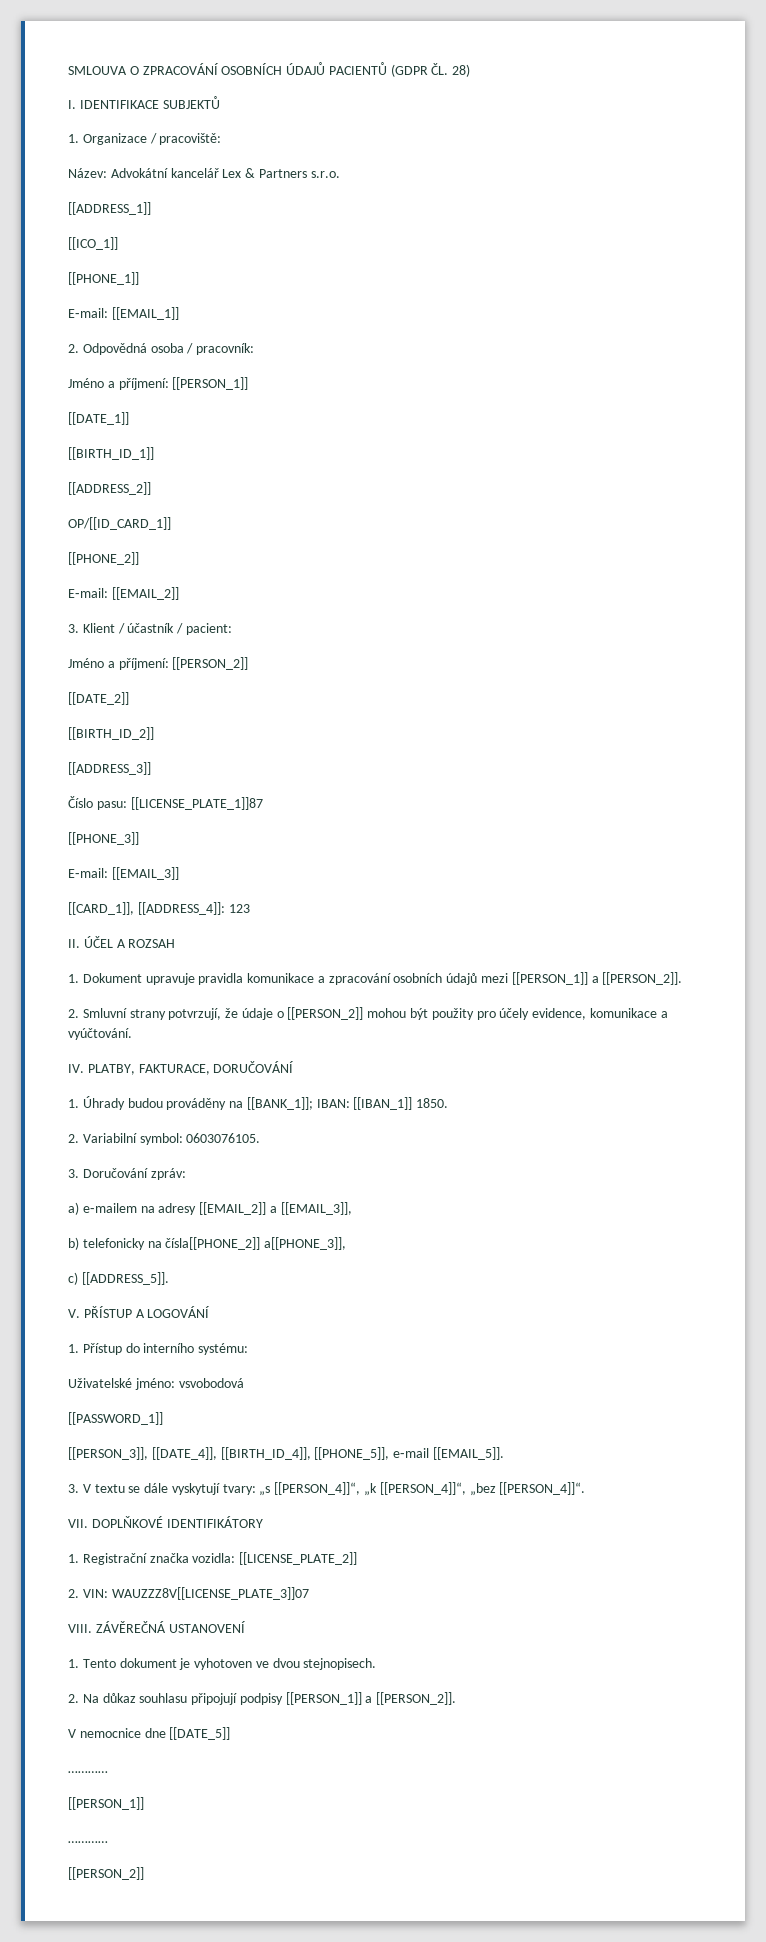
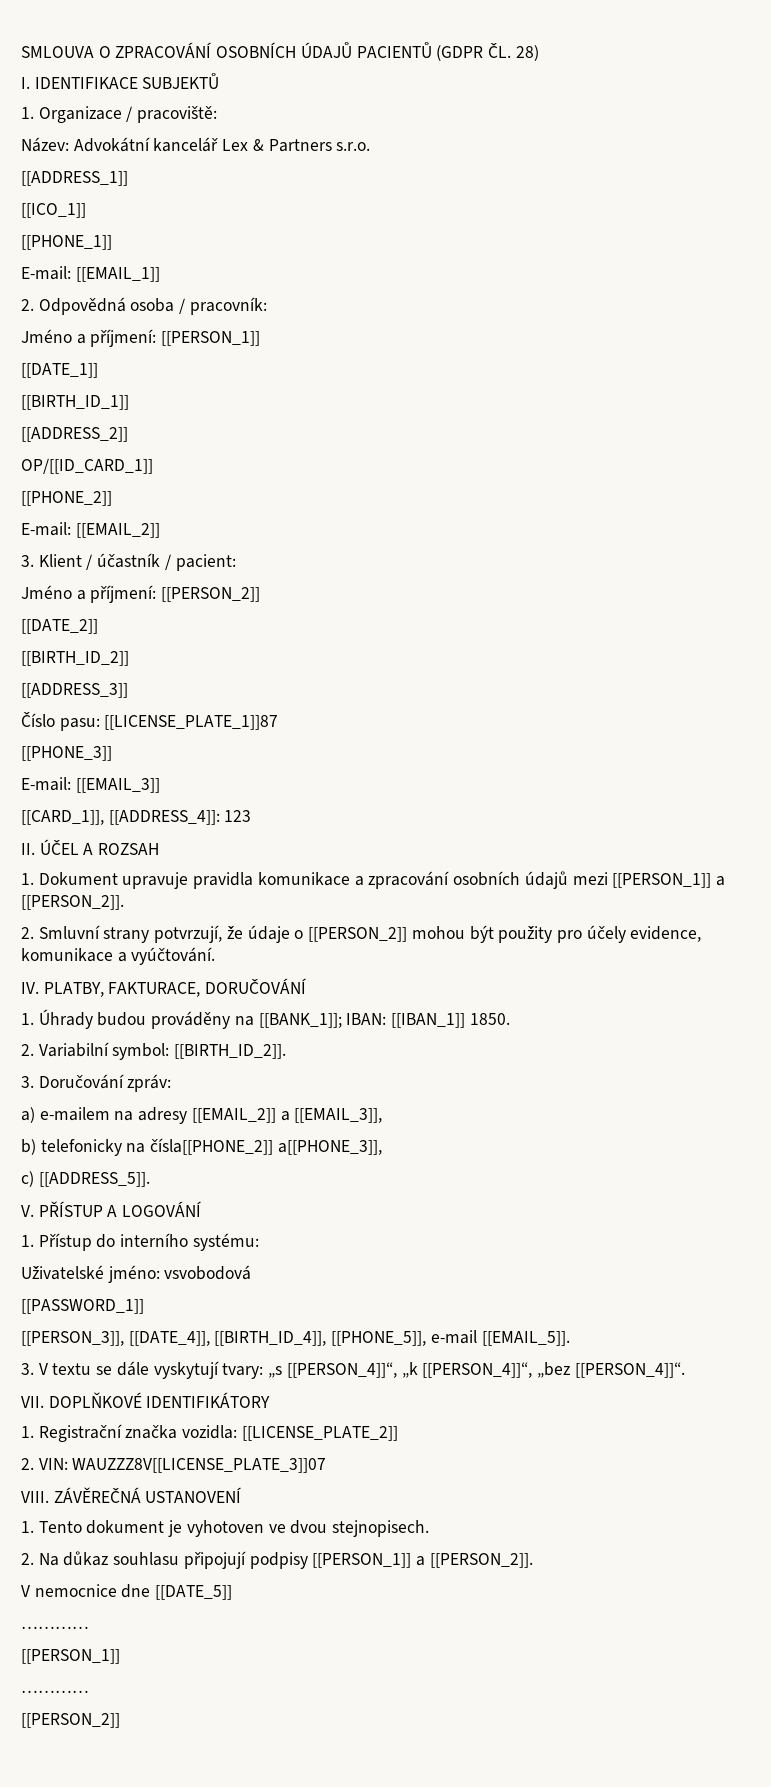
- 2. Variabilní symbol: 0603076105.
+ 2. Variabilní symbol: [[BIRTH_ID_2]].

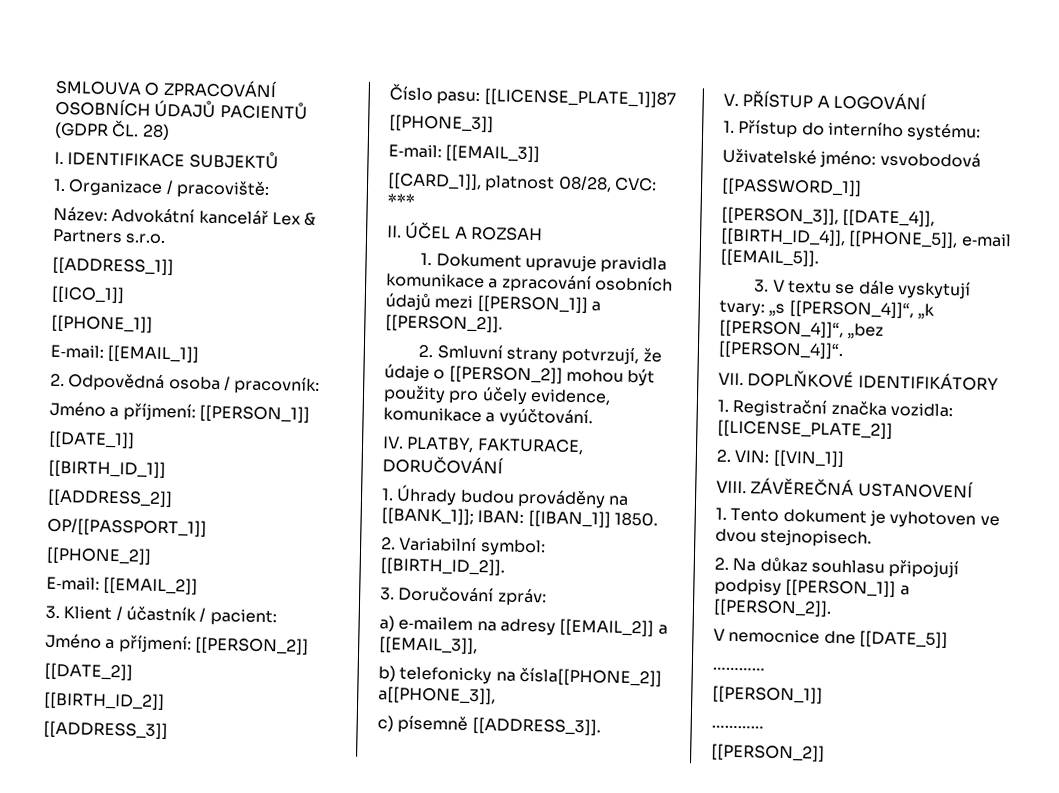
- OP/[[ID_CARD_1]]
+ OP/[[PASSPORT_1]]
- [[CARD_1]], [[ADDRESS_4]]: 123
+ [[CARD_1]], platnost 08/28, CVC: ***
- c) [[ADDRESS_5]].
+ c) písemně [[ADDRESS_3]].
- 2. VIN: WAUZZZ8V[[LICENSE_PLATE_3]]07
+ 2. VIN: [[VIN_1]]

